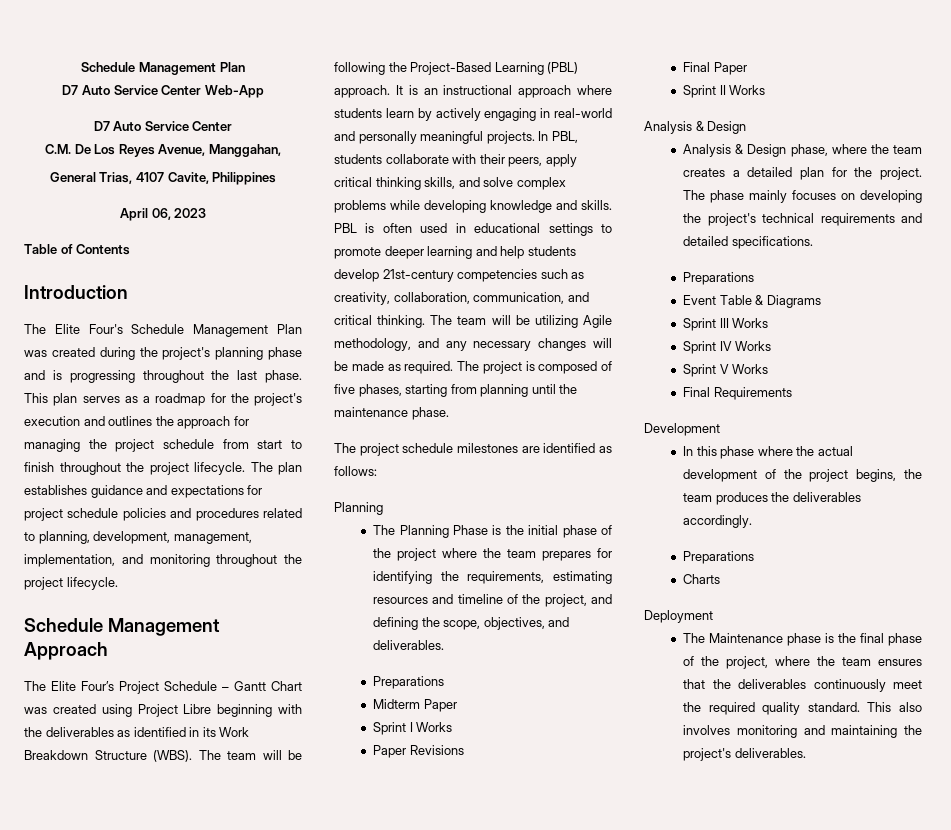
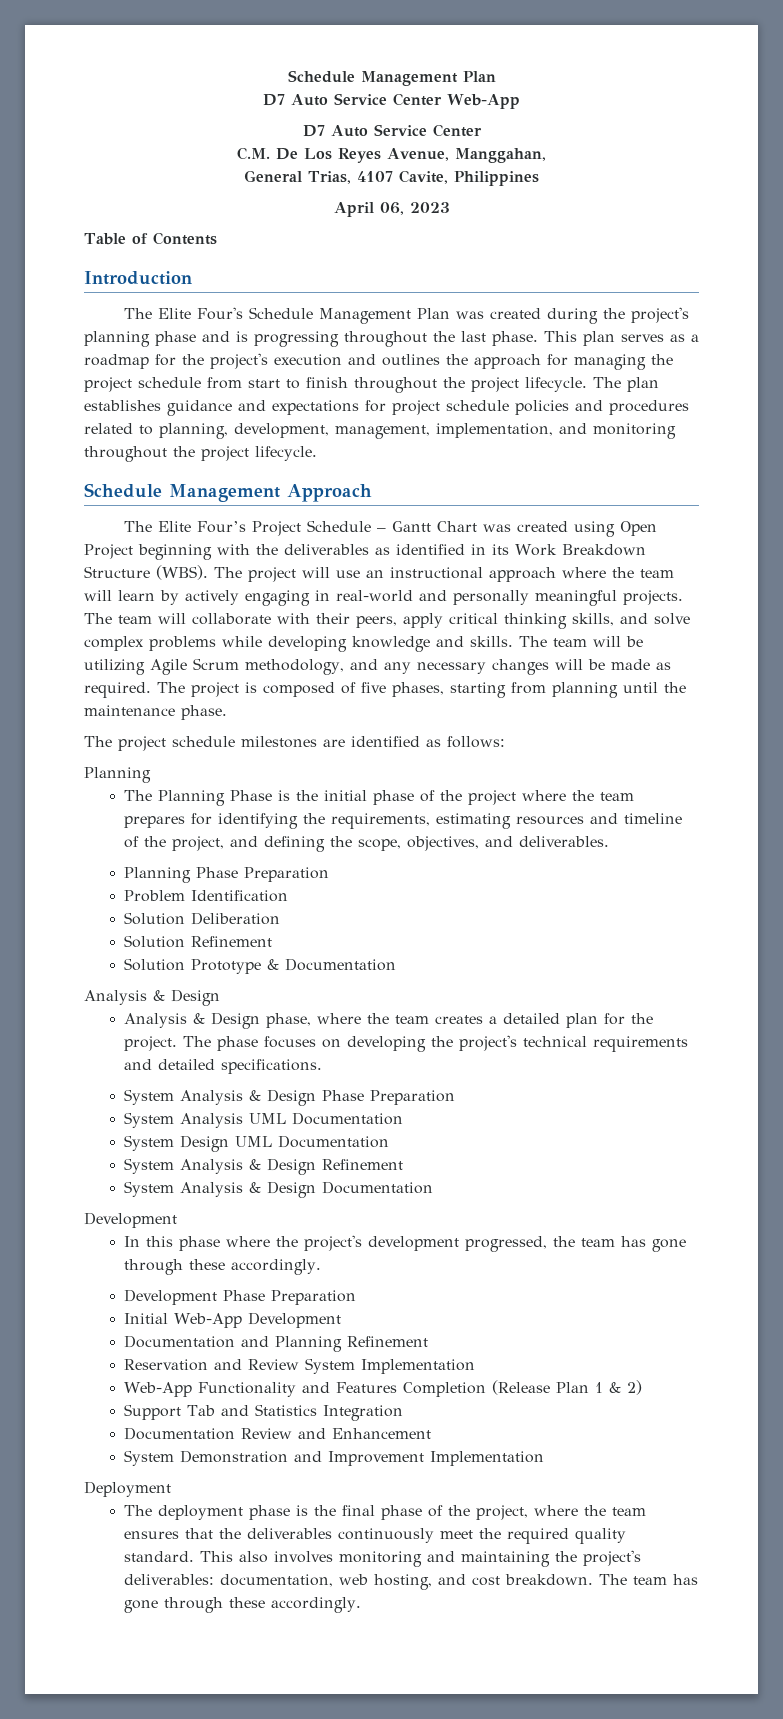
- The Elite Four’s Project Schedule – Gantt Chart was created using Project Libre beginning with the deliverables as identified in its Work Breakdown Structure (WBS).
+ The Elite Four’s Project Schedule – Gantt Chart was created using Open Project beginning with the deliverables as identified in its Work Breakdown Structure (WBS).
- The team will be following the Project-Based Learning (PBL) approach. It is an instructional approach where students learn by actively engaging in real-world and personally meaningful projects.
+ The project will use an instructional approach where the team will learn by actively engaging in real-world and personally meaningful projects.
- In PBL, students collaborate with their peers, apply critical thinking skills, and solve complex problems while developing knowledge and skills.
+ The team will collaborate with their peers, apply critical thinking skills, and solve complex problems while developing knowledge and skills.
- PBL is often used in educational settings to promote deeper learning and help students develop 21st-century competencies such as creativity, collaboration, communication, and critical thinking.
- The team will be utilizing Agile methodology, and any necessary changes will be made as required.
+ The team will be utilizing Agile Scrum methodology, and any necessary changes will be made as required.
  The Planning Phase is the initial phase of the project where the team prepares for identifying the requirements, estimating resources and timeline of the project, and defining the scope, objectives, and deliverables.
- Preparations
- Midterm Paper
- Sprint I Works
- Paper Revisions
- Final Paper
- Sprint II Works
+ Planning Phase Preparation
+ Problem Identification
+ Solution Deliberation
+ Solution Refinement
+ Solution Prototype & Documentation
- The phase mainly focuses on developing the project's technical requirements and detailed specifications.
- Preparations
- Event Table & Diagrams
- Sprint III Works
- Sprint IV Works
- Sprint V Works
- Final Requirements
+ The phase focuses on developing the project's technical requirements and detailed specifications.
+ System Analysis & Design Phase Preparation
+ System Analysis UML Documentation
+ System Design UML Documentation
+ System Analysis & Design Refinement
+ System Analysis & Design Documentation
- In this phase where the actual development of the project begins, the team produces the deliverables accordingly.
- Preparations
- Charts
+ In this phase where the project's development progressed, the team has gone through these accordingly.
+ Development Phase Preparation
+ Initial Web-App Development
+ Documentation and Planning Refinement
+ Reservation and Review System Implementation
+ Web-App Functionality and Features Completion (Release Plan 1 & 2)
+ Support Tab and Statistics Integration
+ Documentation Review and Enhancement
+ System Demonstration and Improvement Implementation
- The Maintenance phase is the final phase of the project, where the team ensures that the deliverables continuously meet the required quality standard.
+ The deployment phase is the final phase of the project, where the team ensures that the deliverables continuously meet the required quality standard.
- This also involves monitoring and maintaining the project's deliverables.
+ This also involves monitoring and maintaining the project's deliverables: documentation, web hosting, and cost breakdown. The team has gone through these accordingly.

